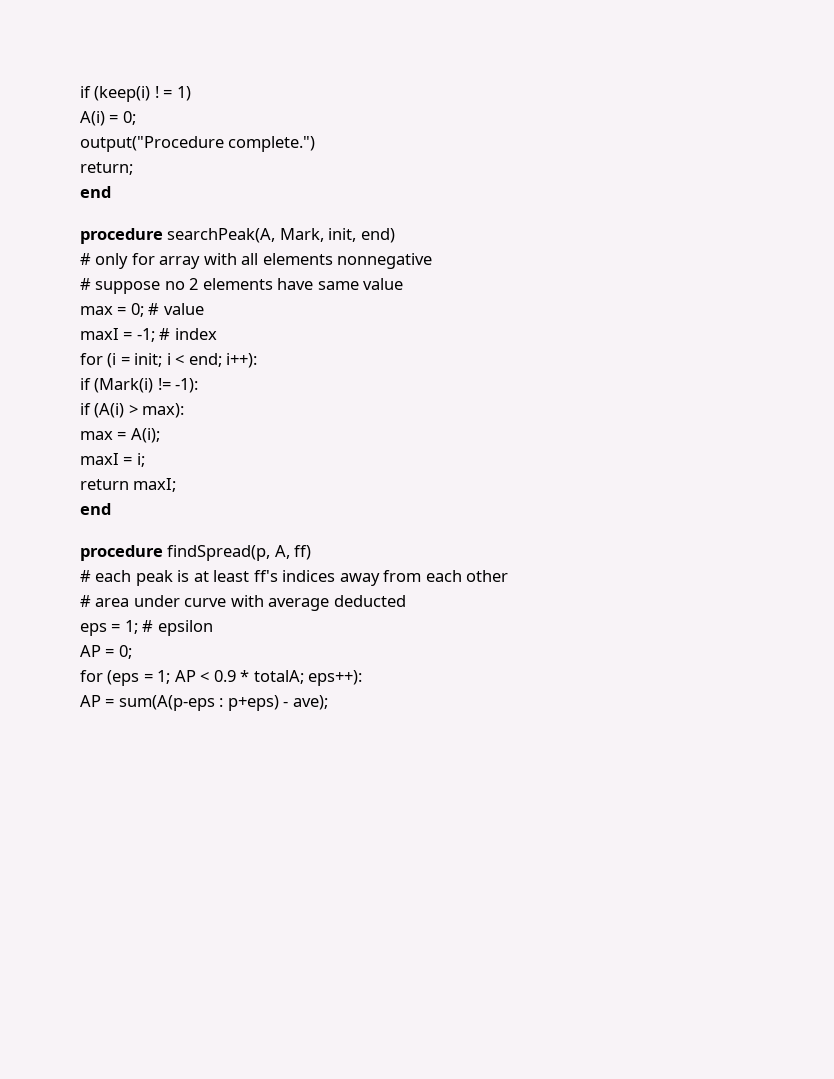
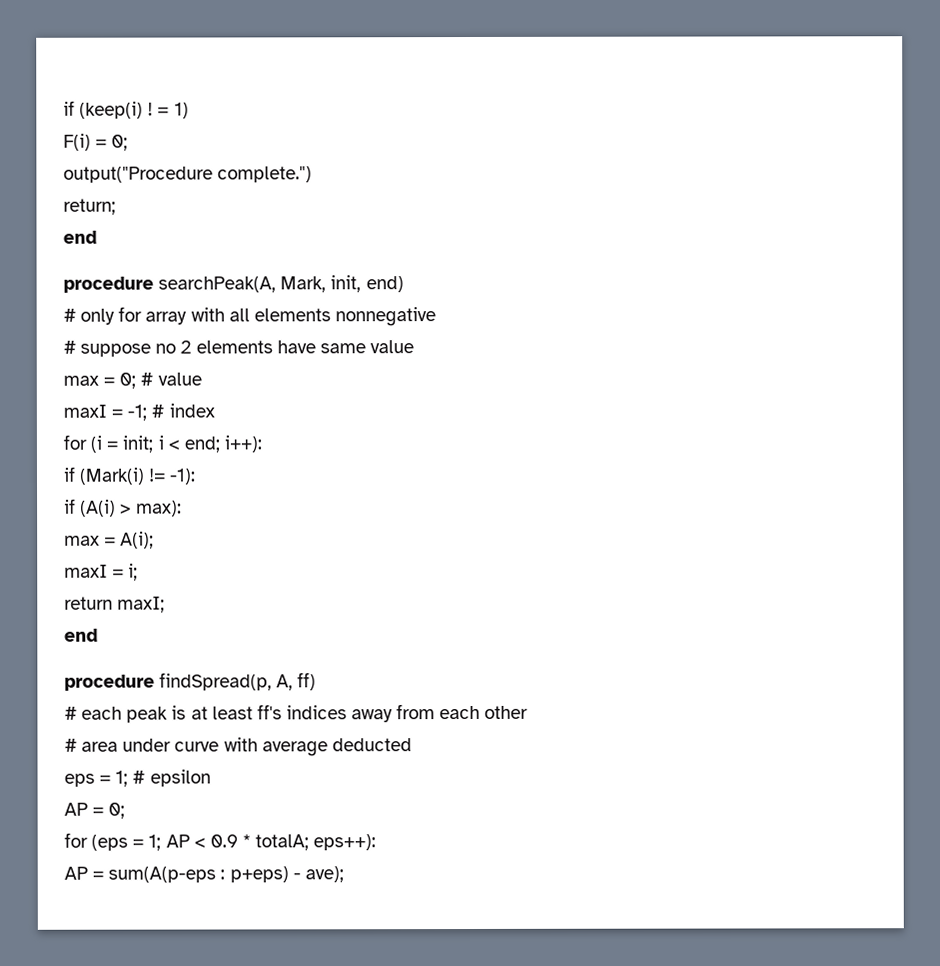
- A(i) = 0;
+ F(i) = 0;

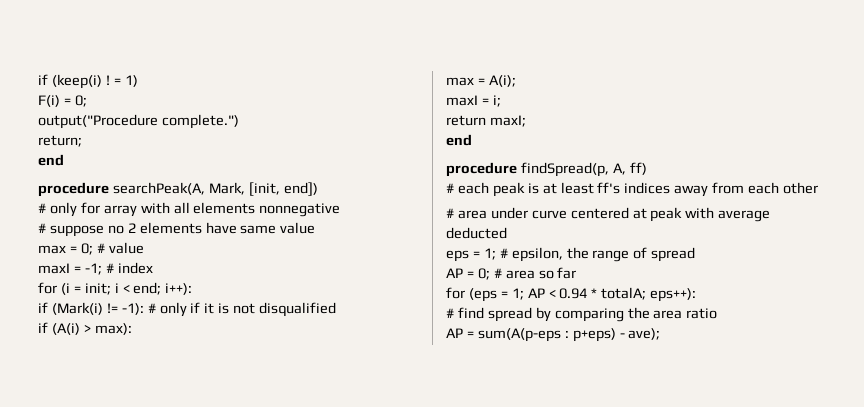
- procedure searchPeak(A, Mark, init, end)
+ procedure searchPeak(A, Mark, [init, end])
- if (Mark(i) != -1):
+ if (Mark(i) != -1): # only if it is not disqualified
- # area under curve with average deducted
+ # area under curve centered at peak with average deducted
- eps = 1; # epsilon
+ eps = 1; # epsilon, the range of spread
- AP = 0;
+ AP = 0; # area so far
- for (eps = 1; AP < 0.9 * totalA; eps++):
+ for (eps = 1; AP < 0.94 * totalA; eps++):
+ # find spread by comparing the area ratio

